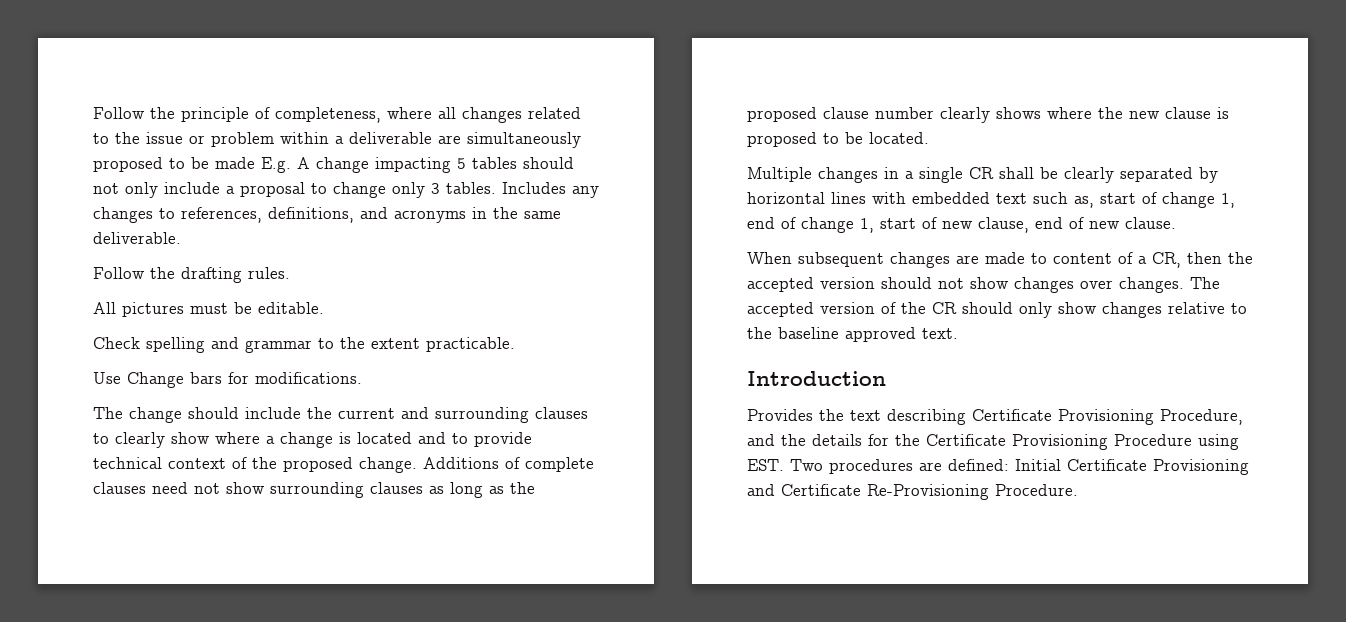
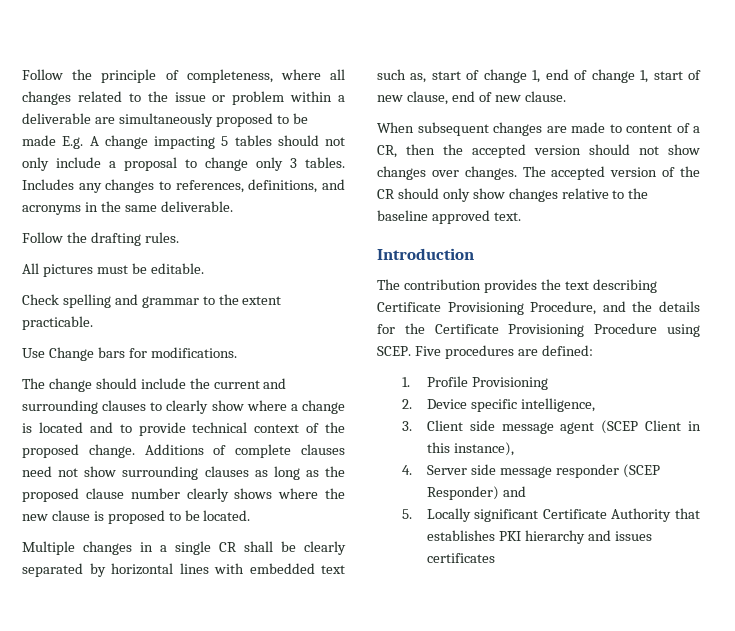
- Provides the text describing Certificate Provisioning Procedure, and the details for the Certificate Provisioning Procedure using EST. Two procedures are defined: Initial Certificate Provisioning and Certificate Re-Provisioning Procedure.
+ The contribution provides the text describing Certificate Provisioning Procedure, and the details for the Certificate Provisioning Procedure using SCEP. Five procedures are defined:
+ 1. Profile Provisioning
+ 2. Device specific intelligence,
+ 3. Client side message agent (SCEP Client in this instance),
+ 4. Server side message responder (SCEP Responder) and
+ 5. Locally significant Certificate Authority that establishes PKI hierarchy and issues certificates

